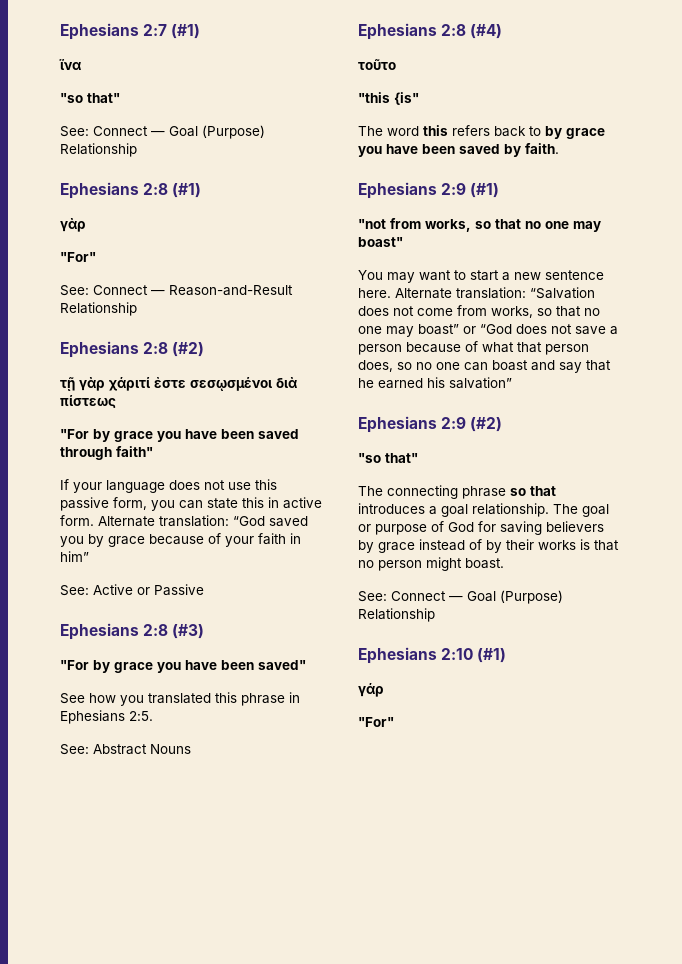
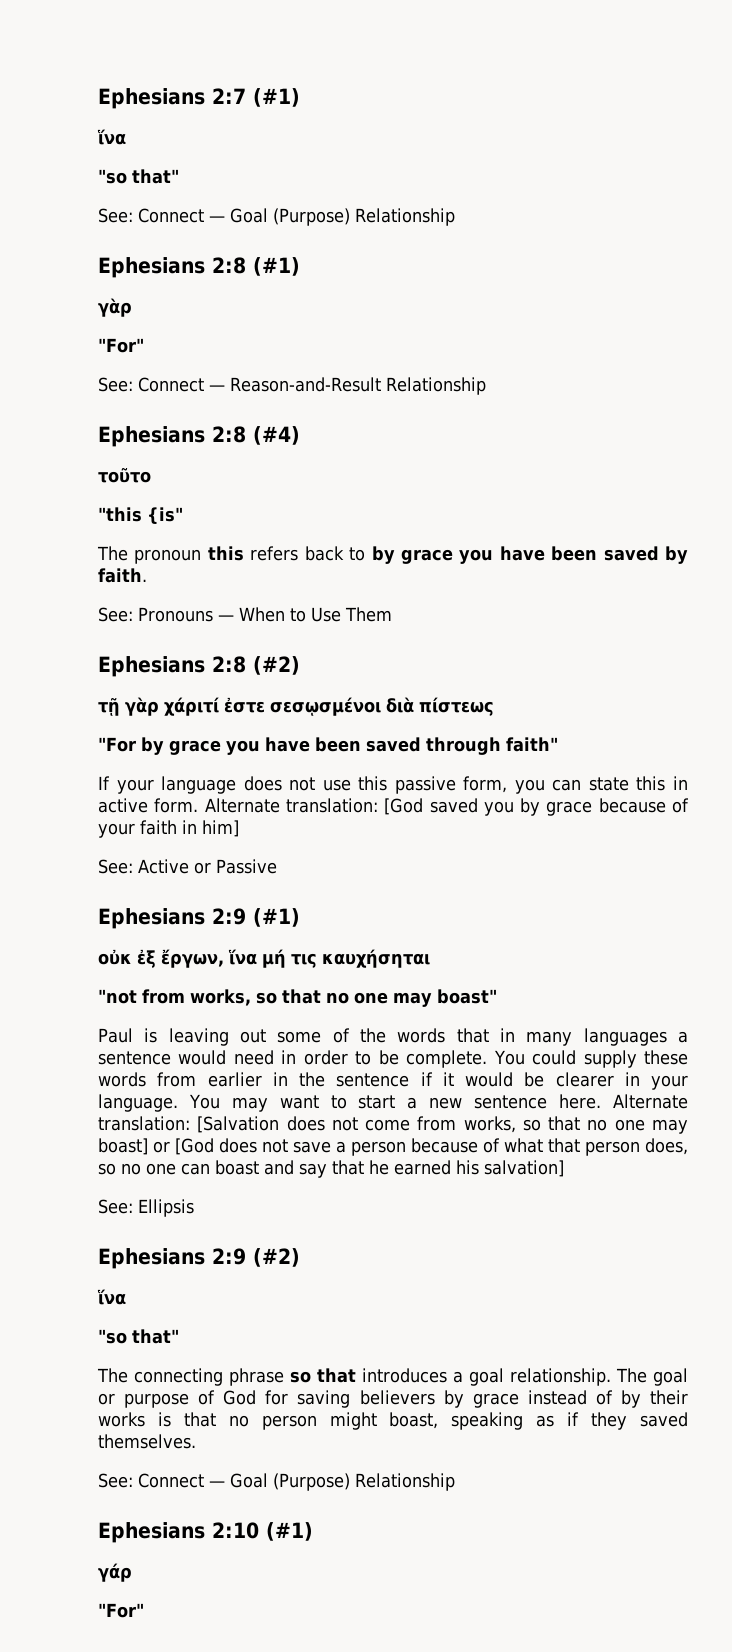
+ Ephesians 2:8 (#4)
+ τοῦτο
+ "this {is"
+ The pronoun this refers back to by grace you have been saved by faith.
+ See: Pronouns — When to Use Them
- Alternate translation: “God saved you by grace because of your faith in him”
+ Alternate translation: [God saved you by grace because of your faith in him]
- Ephesians 2:8 (#3)
- "For by grace you have been saved"
- See how you translated this phrase in Ephesians 2:5.
- See: Abstract Nouns
- Ephesians 2:8 (#4)
- τοῦτο
- "this {is"
- The word this refers back to by grace you have been saved by faith.
  Ephesians 2:9 (#1)
+ οὐκ ἐξ ἔργων, ἵνα μή τις καυχήσηται
+ Paul is leaving out some of the words that in many languages a sentence would need in order to be complete. You could supply these words from earlier in the sentence if it would be clearer in your language.
- Alternate translation: “Salvation does not come from works, so that no one may boast” or “God does not save a person because of what that person does, so no one can boast and say that he earned his salvation”
+ Alternate translation: [Salvation does not come from works, so that no one may boast] or [God does not save a person because of what that person does, so no one can boast and say that he earned his salvation]
+ See: Ellipsis
  Ephesians 2:9 (#2)
+ ἵνα
- The goal or purpose of God for saving believers by grace instead of by their works is that no person might boast.
+ The goal or purpose of God for saving believers by grace instead of by their works is that no person might boast, speaking as if they saved themselves.

